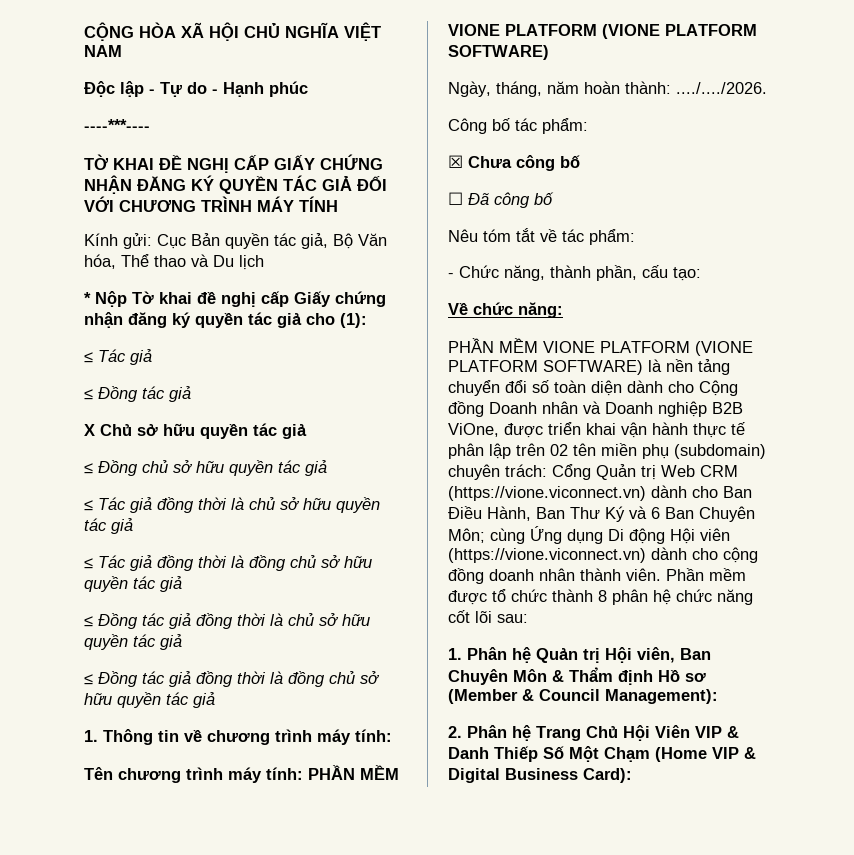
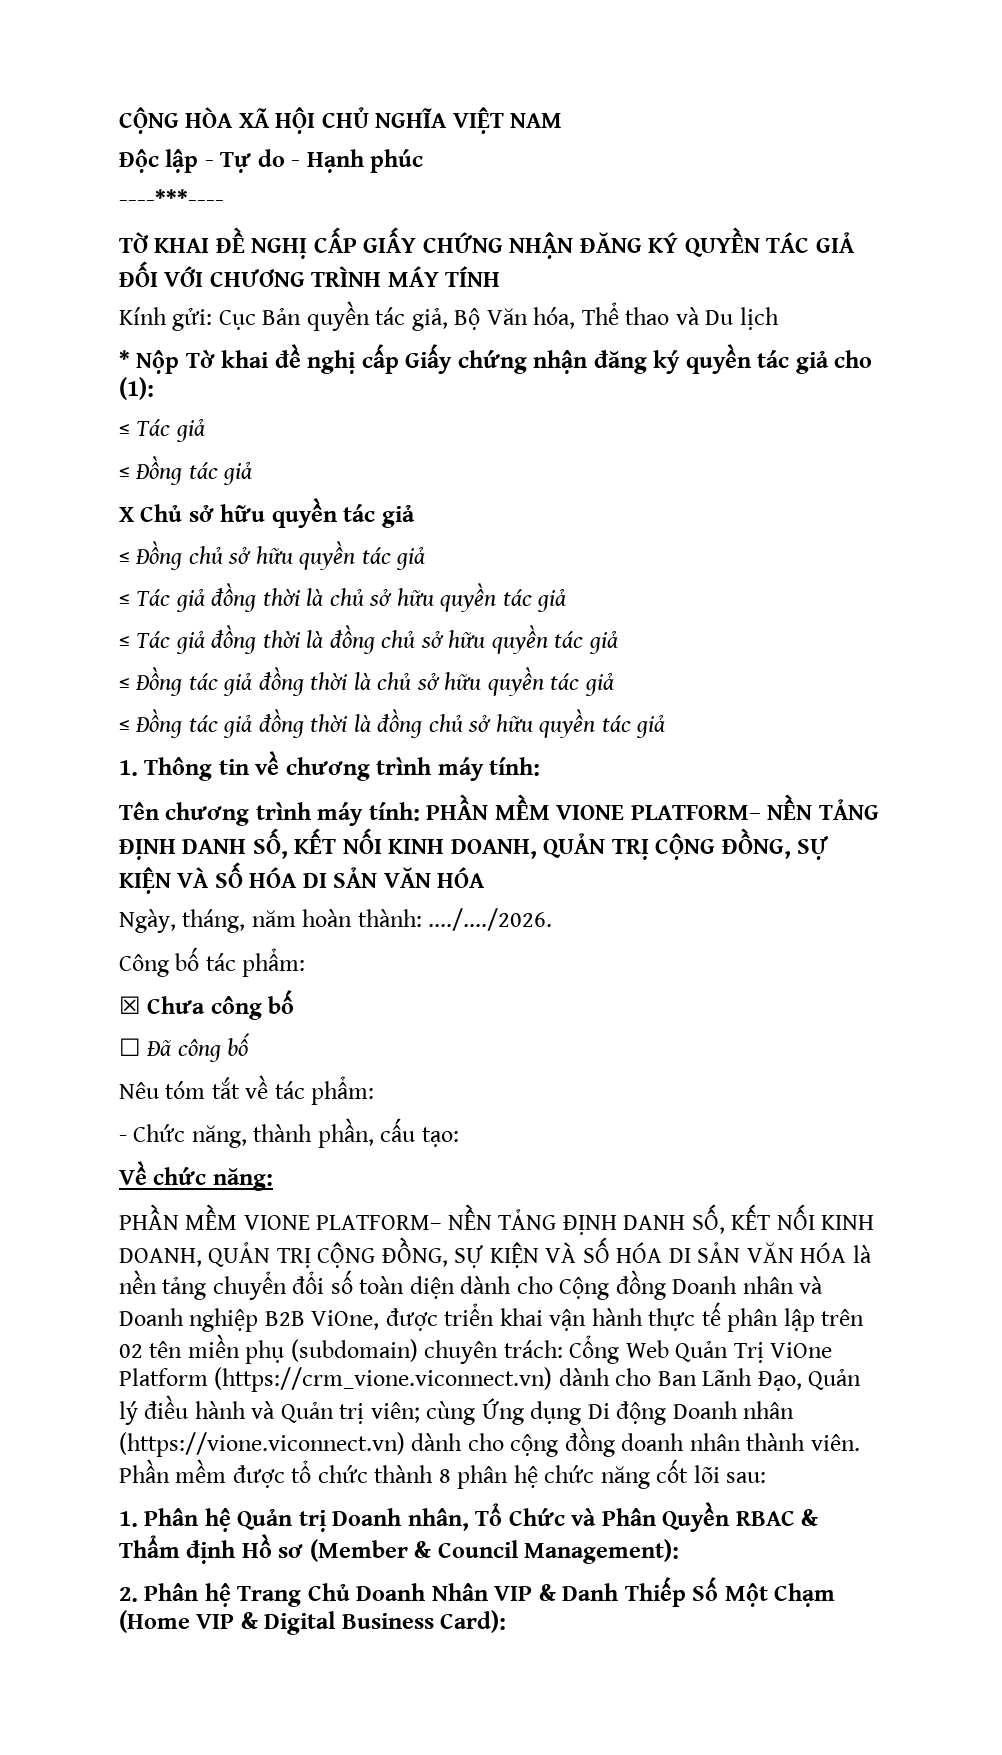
- Tên chương trình máy tính: PHẦN MỀM VIONE PLATFORM (VIONE PLATFORM SOFTWARE)
+ Tên chương trình máy tính: PHẦN MỀM VIONE PLATFORM– NỀN TẢNG ĐỊNH DANH SỐ, KẾT NỐI KINH DOANH, QUẢN TRỊ CỘNG ĐỒNG, SỰ KIỆN VÀ SỐ HÓA DI SẢN VĂN HÓA
- PHẦN MỀM VIONE PLATFORM (VIONE PLATFORM SOFTWARE) là nền tảng chuyển đổi số toàn diện dành cho Cộng đồng Doanh nhân và Doanh nghiệp B2B ViOne, được triển khai vận hành thực tế phân lập trên 02 tên miền phụ (subdomain) chuyên trách: Cổng Quản trị Web CRM (https://vione.viconnect.vn) dành cho Ban Điều Hành, Ban Thư Ký và 6 Ban Chuyên Môn; cùng Ứng dụng Di động Hội viên (https://vione.viconnect.vn) dành cho cộng đồng doanh nhân thành viên.
+ PHẦN MỀM VIONE PLATFORM– NỀN TẢNG ĐỊNH DANH SỐ, KẾT NỐI KINH DOANH, QUẢN TRỊ CỘNG ĐỒNG, SỰ KIỆN VÀ SỐ HÓA DI SẢN VĂN HÓA là nền tảng chuyển đổi số toàn diện dành cho Cộng đồng Doanh nhân và Doanh nghiệp B2B ViOne, được triển khai vận hành thực tế phân lập trên 02 tên miền phụ (subdomain) chuyên trách: Cổng Web Quản Trị ViOne Platform (https://crm_vione.viconnect.vn) dành cho Ban Lãnh Đạo, Quản lý điều hành và Quản trị viên; cùng Ứng dụng Di động Doanh nhân (https://vione.viconnect.vn) dành cho cộng đồng doanh nhân thành viên.
- 1. Phân hệ Quản trị Hội viên, Ban Chuyên Môn & Thẩm định Hồ sơ (Member & Council Management):
+ 1. Phân hệ Quản trị Doanh nhân, Tổ Chức và Phân Quyền RBAC & Thẩm định Hồ sơ (Member & Council Management):
- 2. Phân hệ Trang Chủ Hội Viên VIP & Danh Thiếp Số Một Chạm (Home VIP & Digital Business Card):
+ 2. Phân hệ Trang Chủ Doanh Nhân VIP & Danh Thiếp Số Một Chạm (Home VIP & Digital Business Card):

